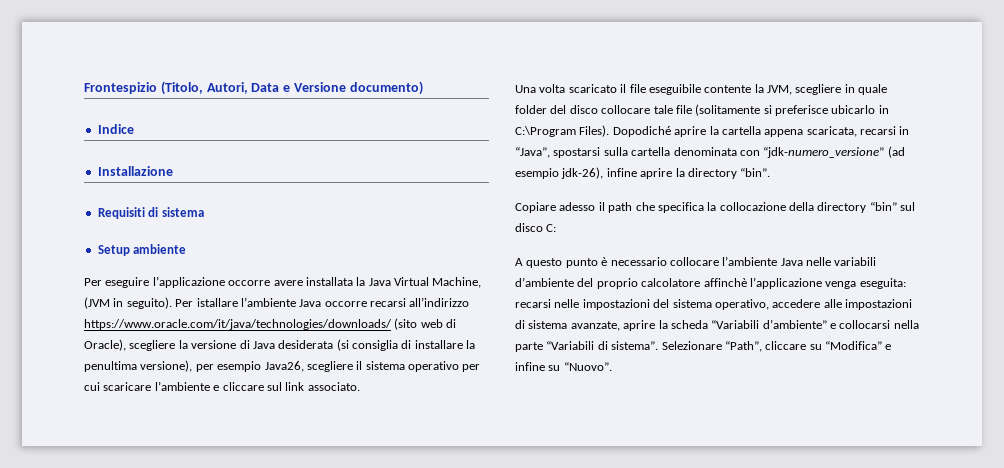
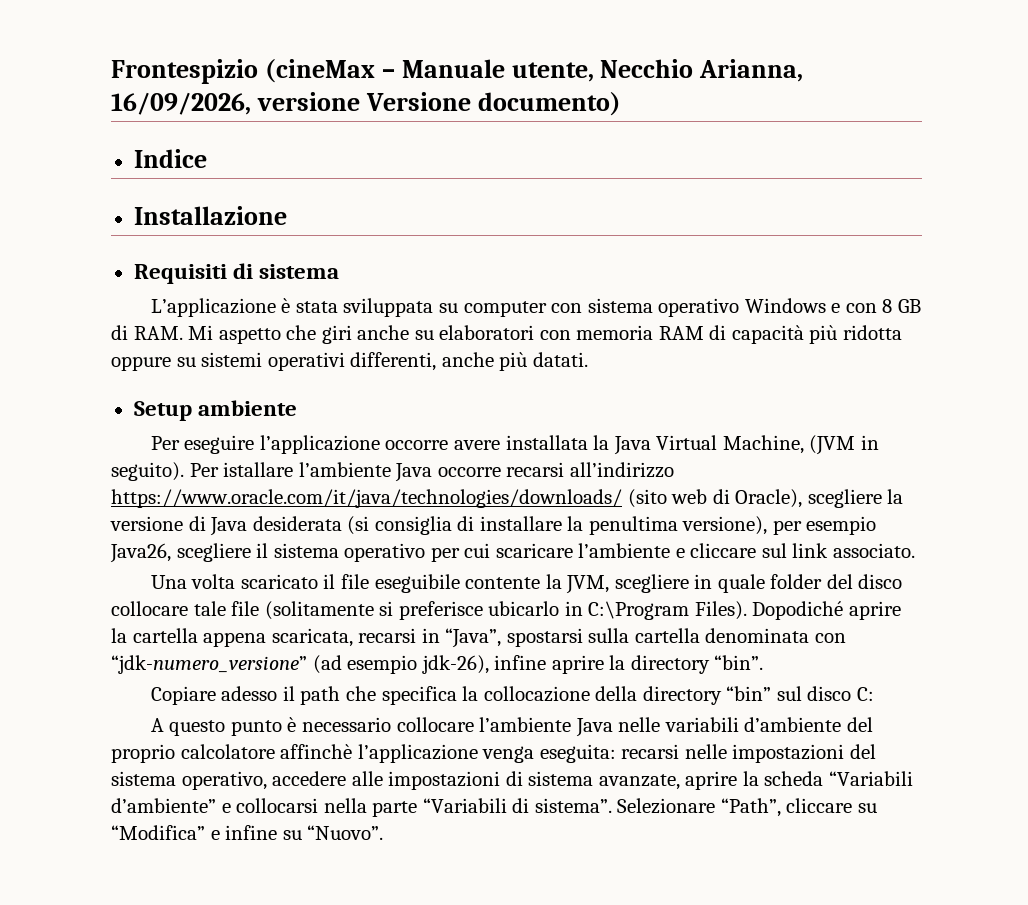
- Frontespizio (Titolo, Autori, Data e Versione documento)
+ Frontespizio (cineMax – Manuale utente, Necchio Arianna, 16/09/2026, versione Versione documento)
+ L’applicazione è stata sviluppata su computer con sistema operativo Windows e con 8 GB di RAM. Mi aspetto che giri anche su elaboratori con memoria RAM di capacità più ridotta oppure su sistemi operativi differenti, anche più datati.

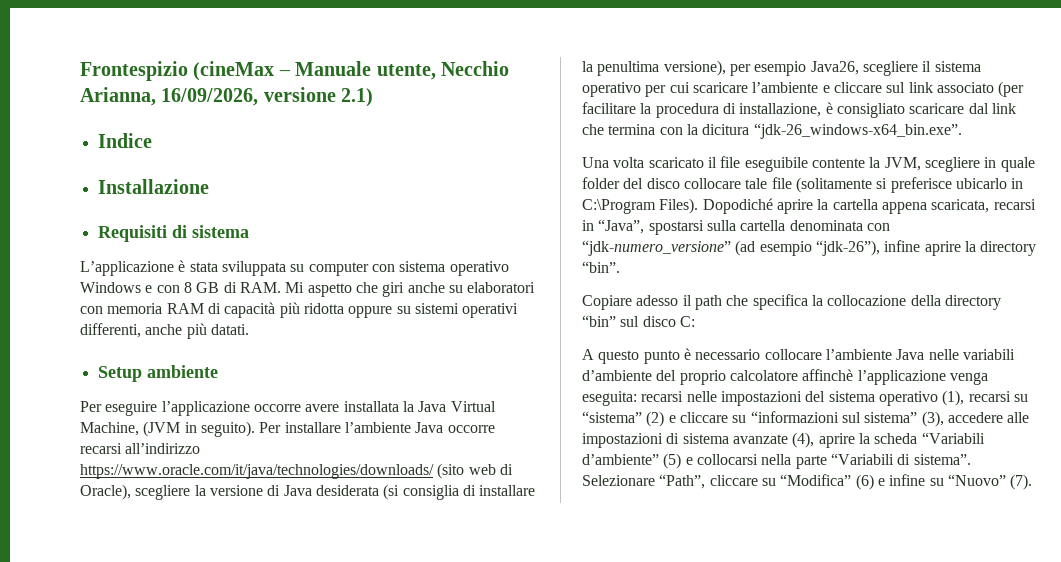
- Frontespizio (cineMax – Manuale utente, Necchio Arianna, 16/09/2026, versione Versione documento)
+ Frontespizio (cineMax – Manuale utente, Necchio Arianna, 16/09/2026, versione 2.1)
- Per istallare l’ambiente Java occorre recarsi all’indirizzo https://www.oracle.com/it/java/technologies/downloads/ (sito web di Oracle), scegliere la versione di Java desiderata (si consiglia di installare la penultima versione), per esempio Java26, scegliere il sistema operativo per cui scaricare l’ambiente e cliccare sul link associato.
+ Per installare l’ambiente Java occorre recarsi all’indirizzo https://www.oracle.com/it/java/technologies/downloads/ (sito web di Oracle), scegliere la versione di Java desiderata (si consiglia di installare la penultima versione), per esempio Java26, scegliere il sistema operativo per cui scaricare l’ambiente e cliccare sul link associato (per facilitare la procedura di installazione, è consigliato scaricare dal link che termina con la dicitura “jdk-26_windows-x64_bin.exe”.
- Dopodiché aprire la cartella appena scaricata, recarsi in “Java”, spostarsi sulla cartella denominata con “jdk-numero_versione” (ad esempio jdk-26), infine aprire la directory “bin”.
+ Dopodiché aprire la cartella appena scaricata, recarsi in “Java”, spostarsi sulla cartella denominata con “jdk-numero_versione” (ad esempio “jdk-26”), infine aprire la directory “bin”.
- A questo punto è necessario collocare l’ambiente Java nelle variabili d’ambiente del proprio calcolatore affinchè l’applicazione venga eseguita: recarsi nelle impostazioni del sistema operativo, accedere alle impostazioni di sistema avanzate, aprire la scheda “Variabili d’ambiente” e collocarsi nella parte “Variabili di sistema”.
+ A questo punto è necessario collocare l’ambiente Java nelle variabili d’ambiente del proprio calcolatore affinchè l’applicazione venga eseguita: recarsi nelle impostazioni del sistema operativo (1), recarsi su “sistema” (2) e cliccare su “informazioni sul sistema” (3), accedere alle impostazioni di sistema avanzate (4), aprire la scheda “Variabili d’ambiente” (5) e collocarsi nella parte “Variabili di sistema”.
- Selezionare “Path”, cliccare su “Modifica” e infine su “Nuovo”.
+ Selezionare “Path”, cliccare su “Modifica” (6) e infine su “Nuovo” (7).

